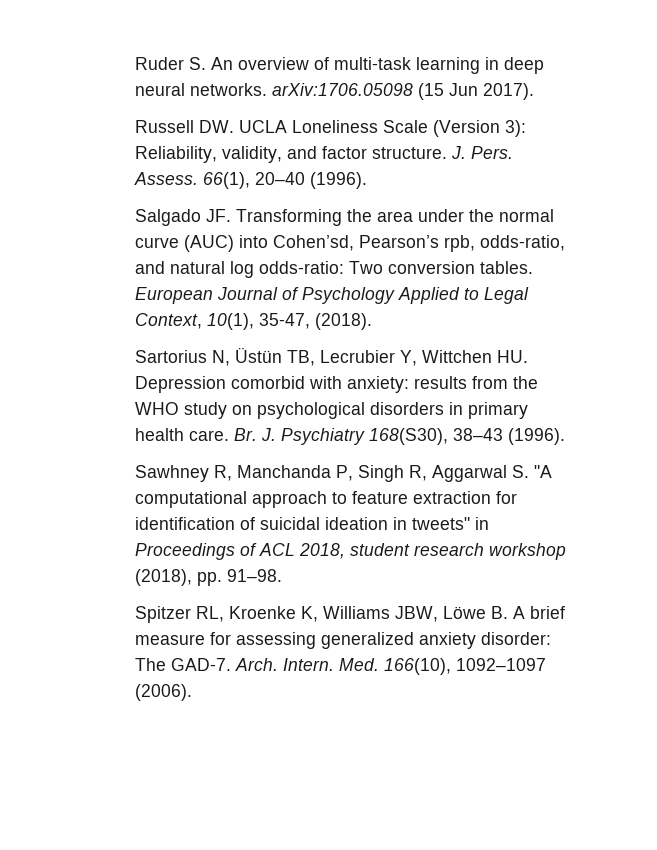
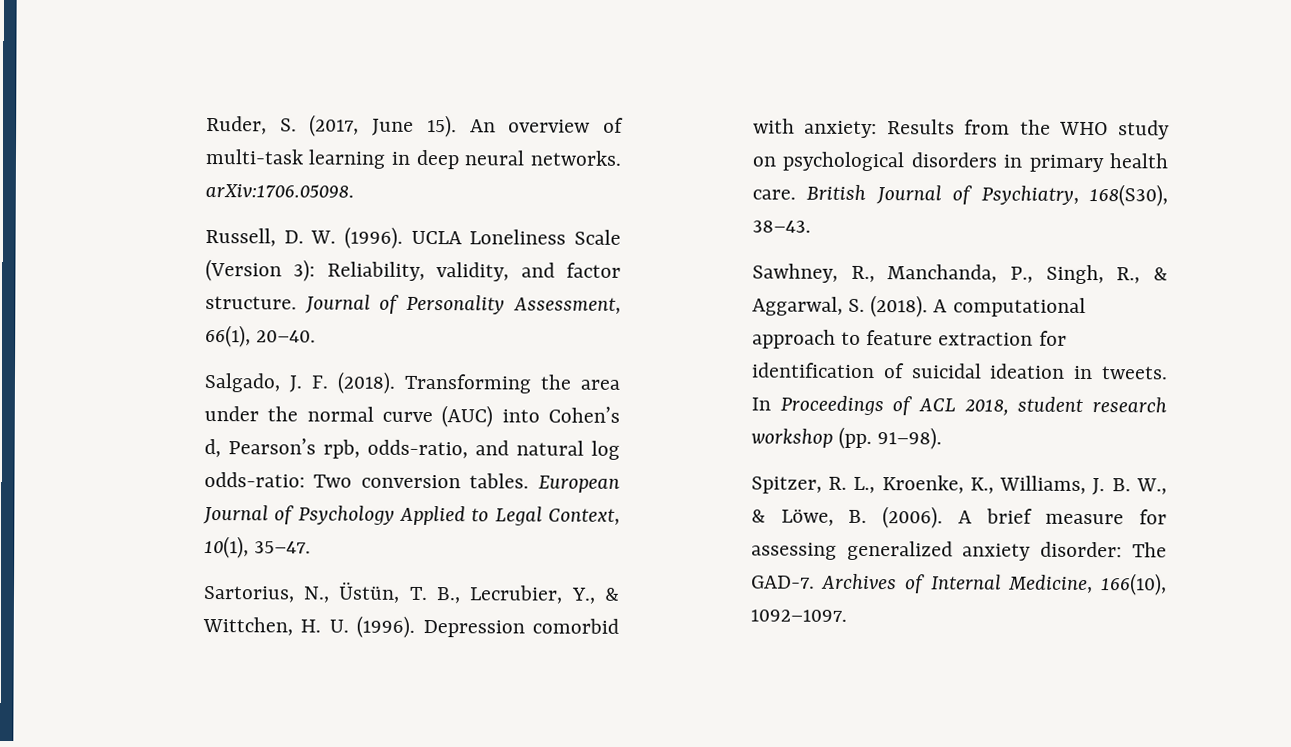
- Ruder S. An overview of multi-task learning in deep neural networks. arXiv:1706.05098 (15 Jun 2017).
- Russell DW. UCLA Loneliness Scale (Version 3): Reliability, validity, and factor structure.
+ Ruder, S. (2017, June 15). An overview of multi-task learning in deep neural networks. arXiv:1706.05098.
+ Russell, D. W. (1996). UCLA Loneliness Scale (Version 3): Reliability, validity, and factor structure.
- J. Pers. Assess. 66(1), 20–40 (1996).
- Salgado JF. Transforming the area under the normal curve (AUC) into Cohen’sd, Pearson’s rpb, odds-ratio, and natural log odds-ratio: Two conversion tables.
+ Journal of Personality Assessment, 66(1), 20–40.
+ Salgado, J. F. (2018). Transforming the area under the normal curve (AUC) into Cohen’s d, Pearson’s rpb, odds-ratio, and natural log odds-ratio: Two conversion tables.
- European Journal of Psychology Applied to Legal Context, 10(1), 35-47, (2018).
- Sartorius N, Üstün TB, Lecrubier Y, Wittchen HU. Depression comorbid with anxiety: results from the WHO study on psychological disorders in primary health care.
+ European Journal of Psychology Applied to Legal Context, 10(1), 35–47.
+ Sartorius, N., Üstün, T. B., Lecrubier, Y., & Wittchen, H. U. (1996). Depression comorbid with anxiety: Results from the WHO study on psychological disorders in primary health care.
- Br. J. Psychiatry 168(S30), 38–43 (1996).
- Sawhney R, Manchanda P, Singh R, Aggarwal S. "A computational approach to feature extraction for identification of suicidal ideation in tweets" in Proceedings of ACL 2018, student research workshop (2018), pp. 91–98.
- Spitzer RL, Kroenke K, Williams JBW, Löwe B. A brief measure for assessing generalized anxiety disorder: The GAD-7.
+ British Journal of Psychiatry, 168(S30), 38–43.
+ Sawhney, R., Manchanda, P., Singh, R., & Aggarwal, S. (2018). A computational approach to feature extraction for identification of suicidal ideation in tweets. In Proceedings of ACL 2018, student research workshop (pp. 91–98).
+ Spitzer, R. L., Kroenke, K., Williams, J. B. W., & Löwe, B. (2006). A brief measure for assessing generalized anxiety disorder: The GAD-7.
- Arch. Intern. Med. 166(10), 1092–1097 (2006).
+ Archives of Internal Medicine, 166(10), 1092–1097.

